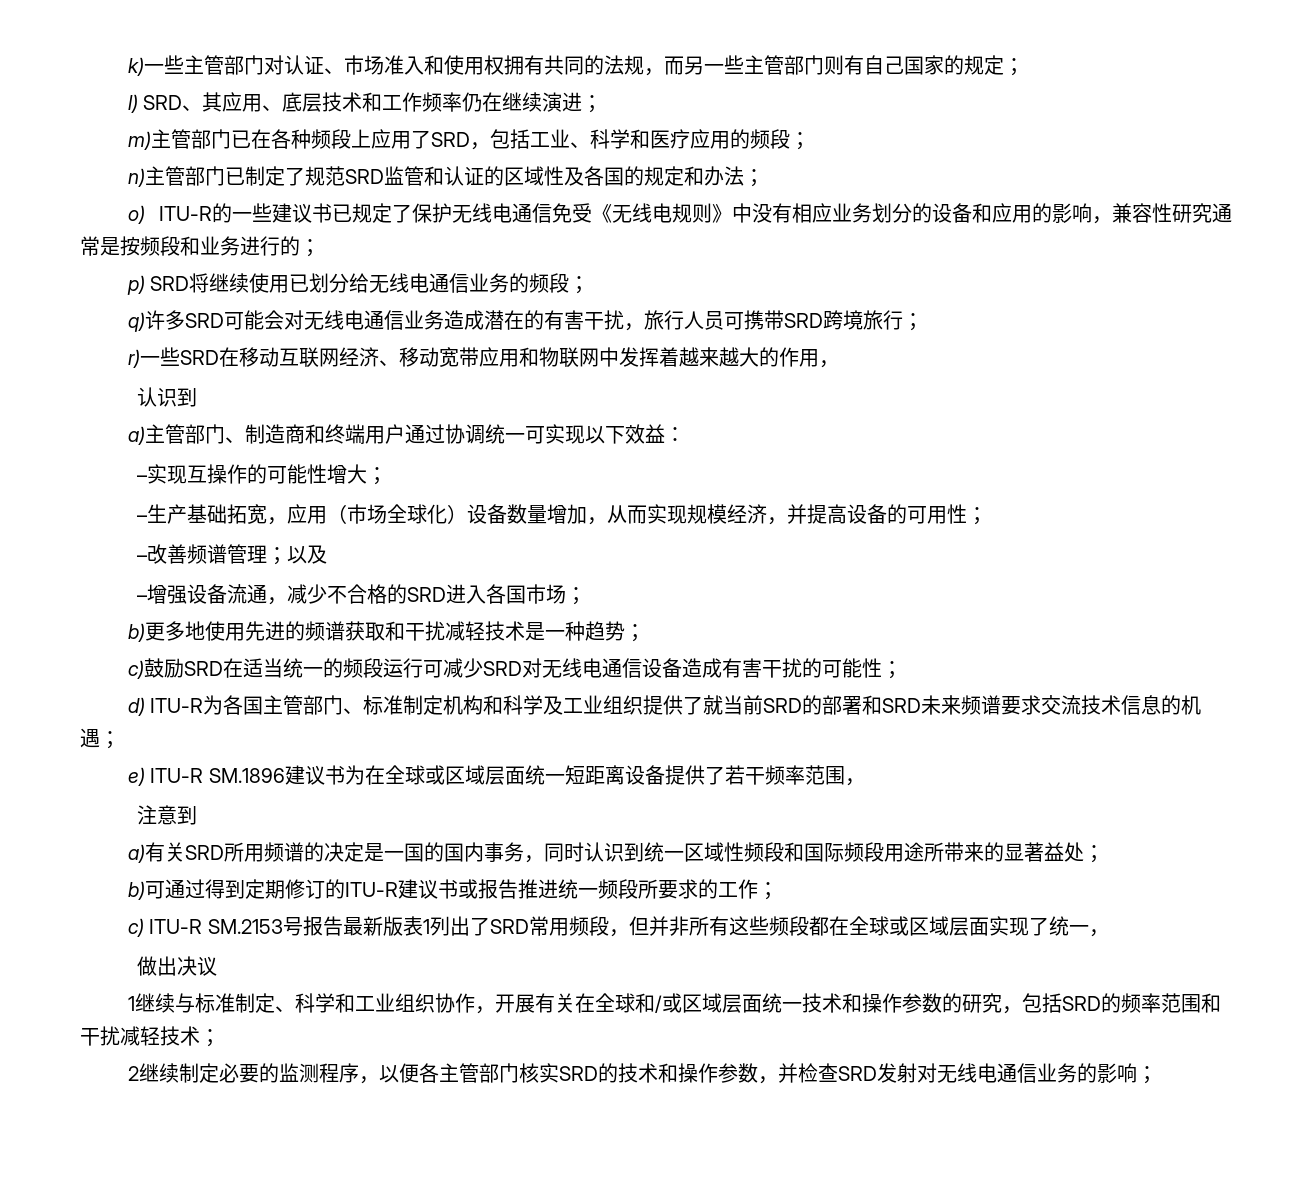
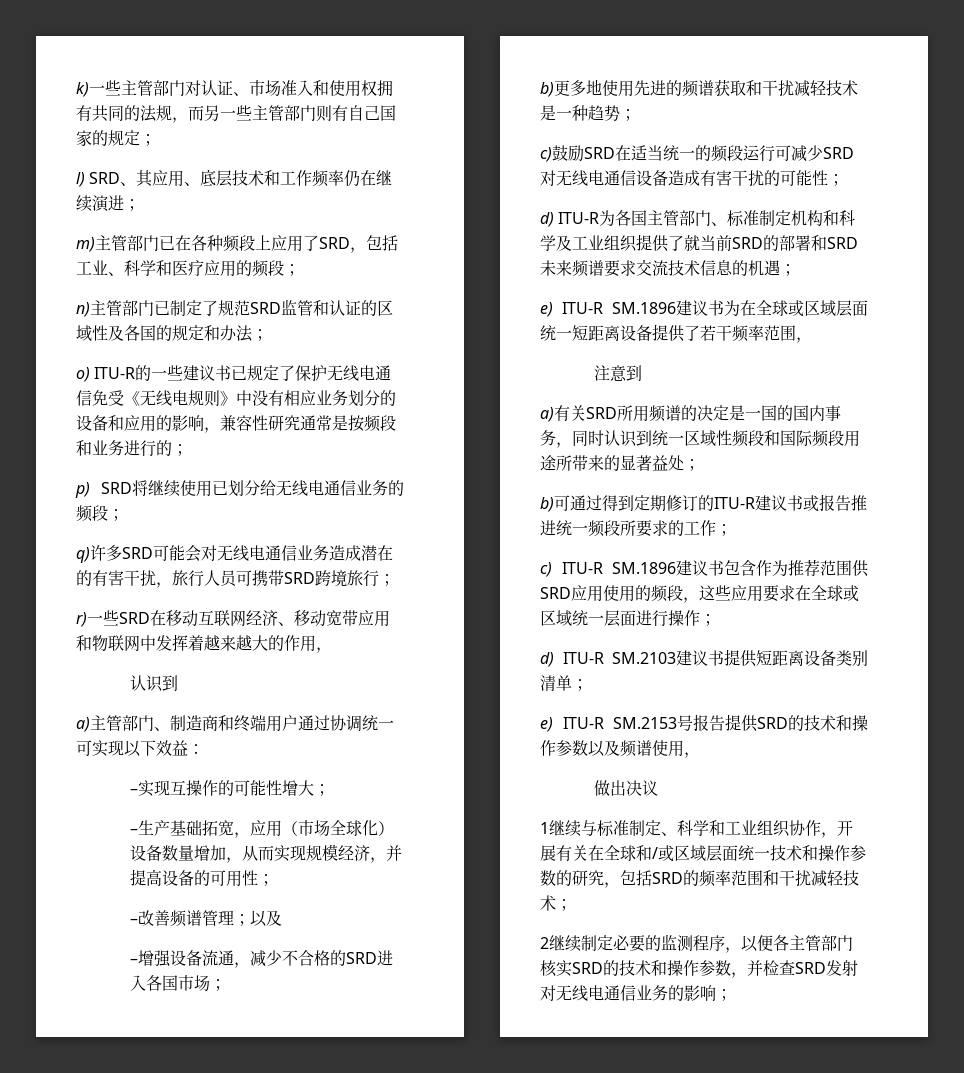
- c) ITU-R SM.2153号报告最新版表1列出了SRD常用频段，但并非所有这些频段都在全球或区域层面实现了统一，
+ c) ITU-R SM.1896建议书包含作为推荐范围供SRD应用使用的频段，这些应用要求在全球或区域统一层面进行操作；
+ d) ITU-R SM.2103建议书提供短距离设备类别清单；
+ e) ITU-R SM.2153号报告提供SRD的技术和操作参数以及频谱使用，

